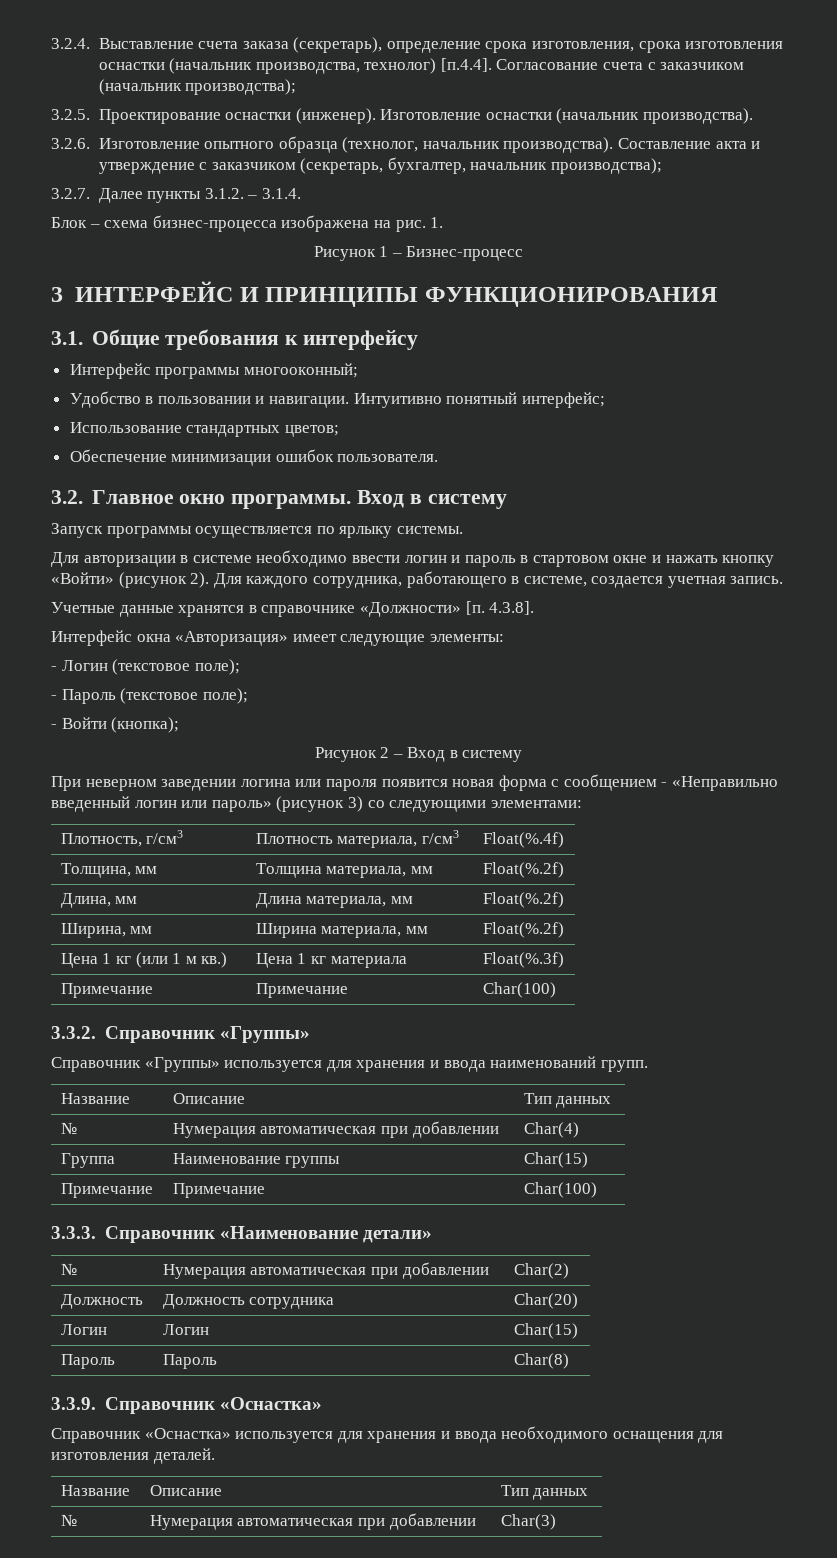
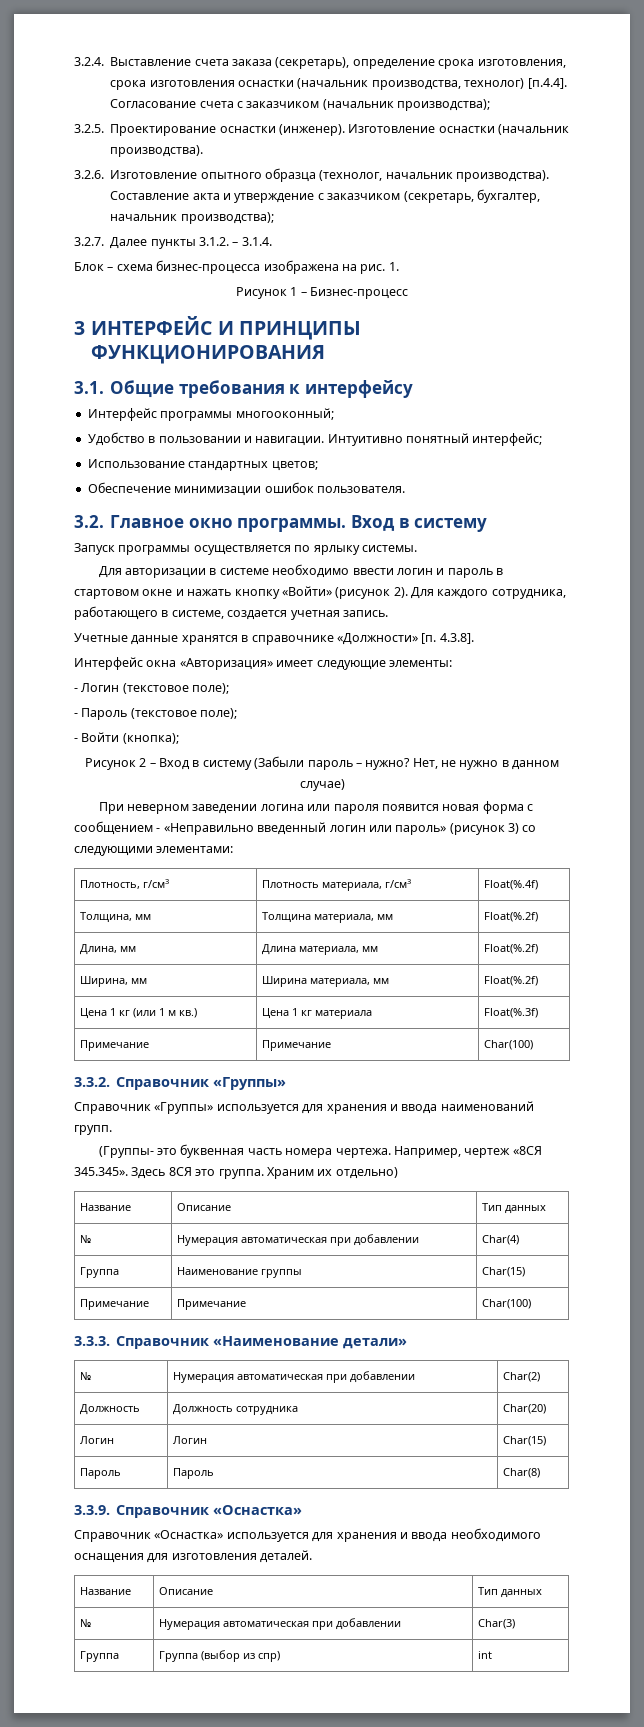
- Рисунок 2 – Вход в систему
+ Рисунок 2 – Вход в систему (Забыли пароль – нужно? Нет, не нужно в данном случае)
+ (Группы- это буквенная часть номера чертежа. Например, чертеж «8СЯ 345.345». Здесь 8СЯ это группа. Храним их отдельно)
+ Группа | Группа (выбор из спр) | int

